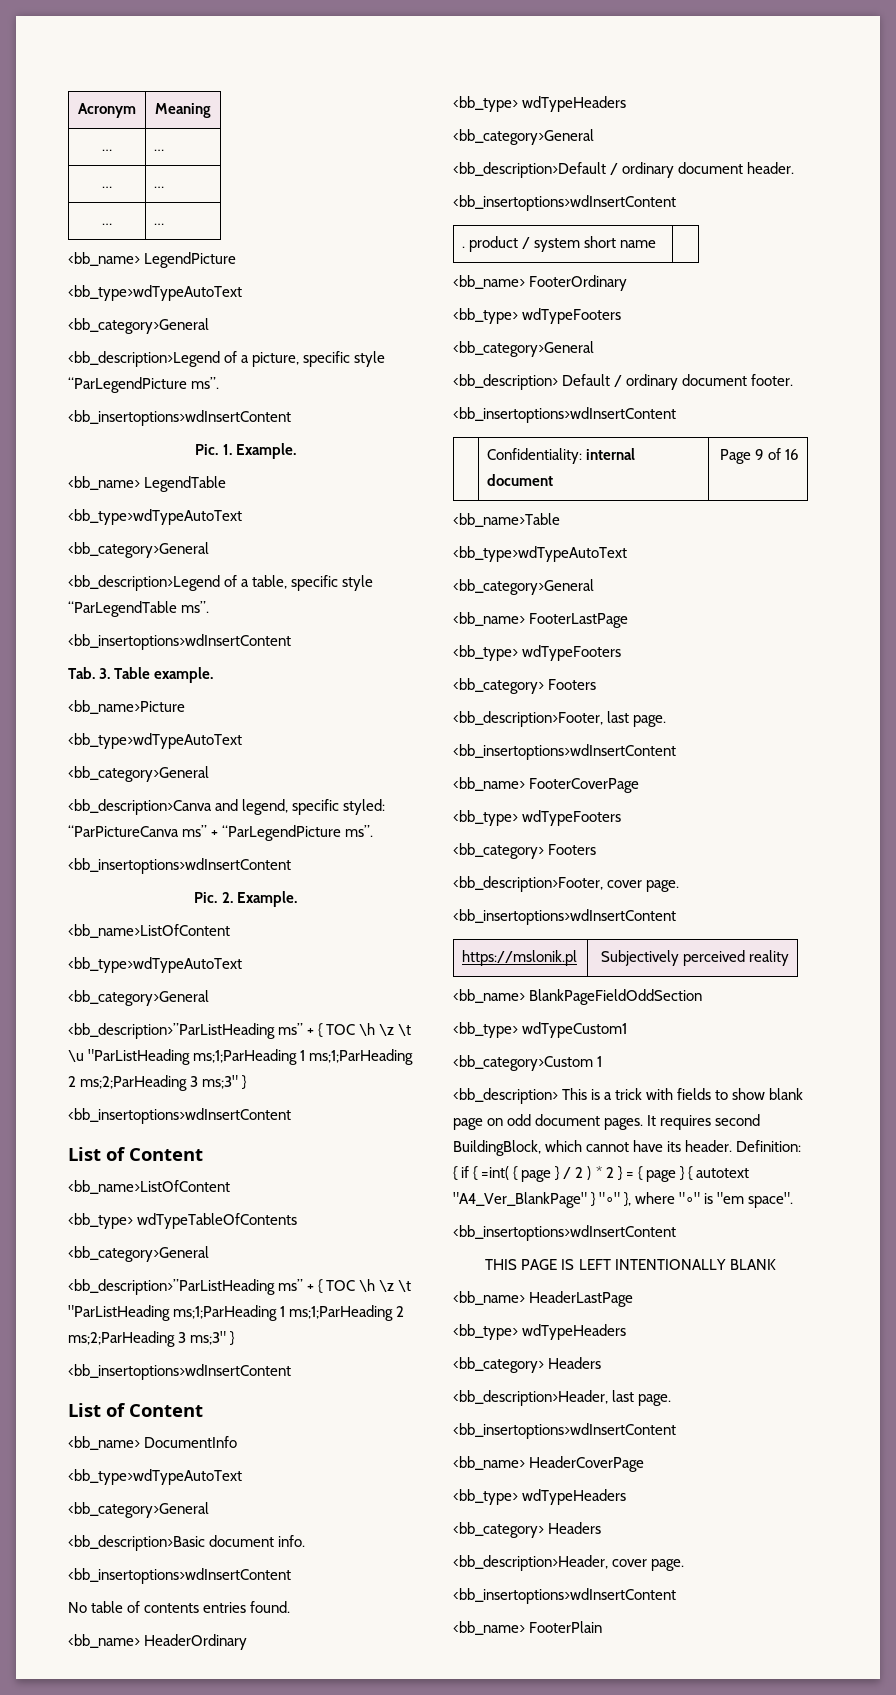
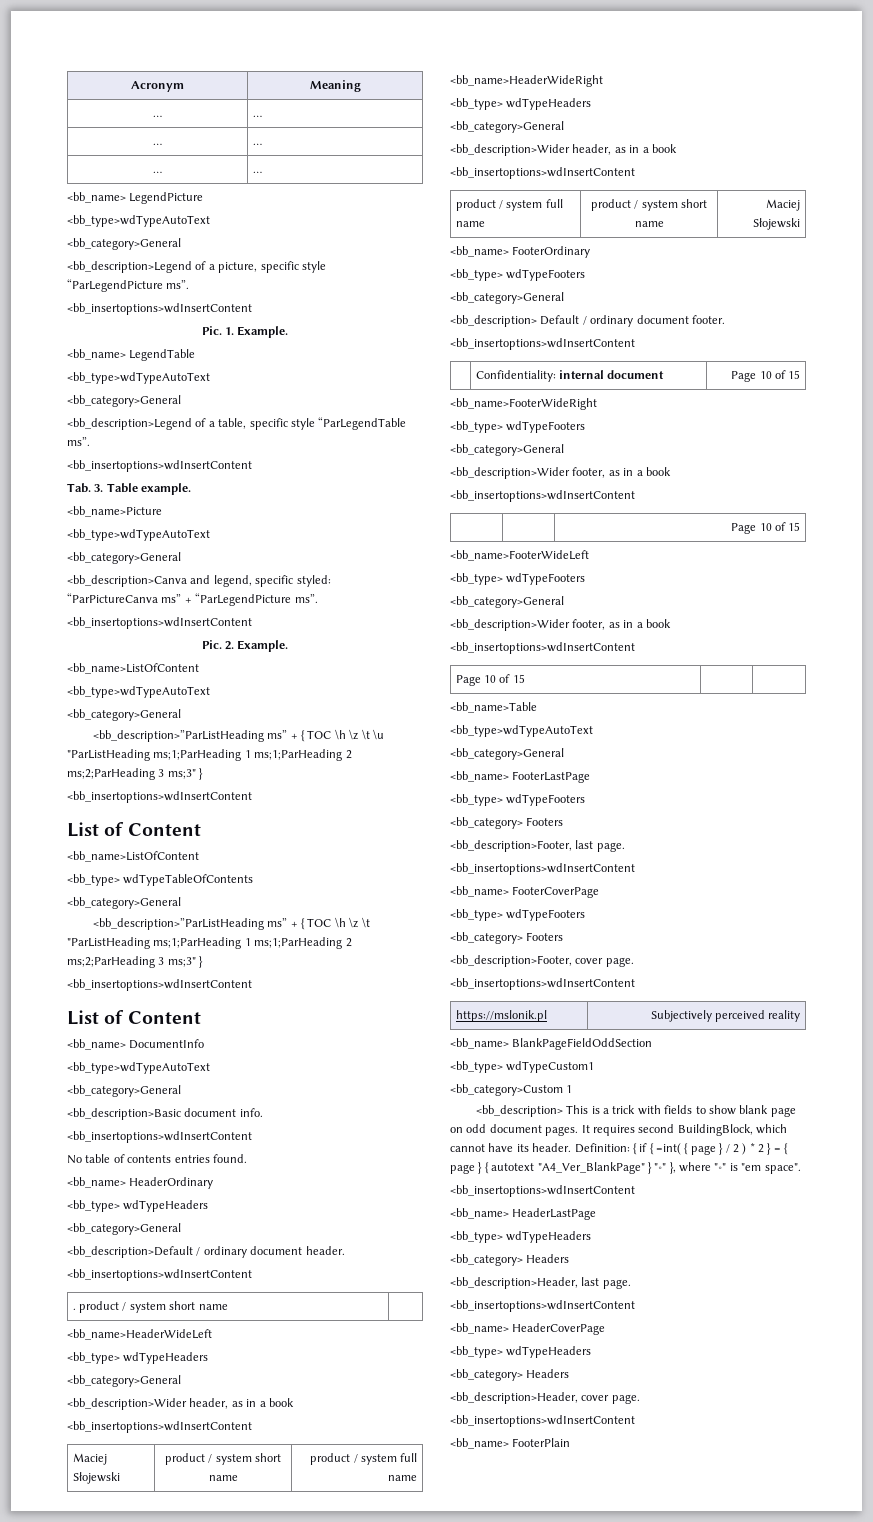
+ <bb_name>HeaderWideLeft
+ <bb_type> wdTypeHeaders
+ <bb_category>General
+ <bb_description>Wider header, as in a book
+ <bb_insertoptions>wdInsertContent
+ Maciej Słojewski | product / system short name | product / system full name
+ <bb_name>HeaderWideRight
+ <bb_type> wdTypeHeaders
+ <bb_category>General
+ <bb_description>Wider header, as in a book
+ <bb_insertoptions>wdInsertContent
+ product / system full name | product / system short name | Maciej Słojewski
- | Confidentiality: internal document | Page 9 of 16
+ | Confidentiality: internal document | Page 10 of 15
+ <bb_name>FooterWideRight
+ <bb_type> wdTypeFooters
+ <bb_category>General
+ <bb_description>Wider footer, as in a book
+ <bb_insertoptions>wdInsertContent
+ | | Page 10 of 15
+ <bb_name>FooterWideLeft
+ <bb_type> wdTypeFooters
+ <bb_category>General
+ <bb_description>Wider footer, as in a book
+ <bb_insertoptions>wdInsertContent
+ Page 10 of 15 | |
- THIS PAGE IS LEFT INTENTIONALLY BLANK

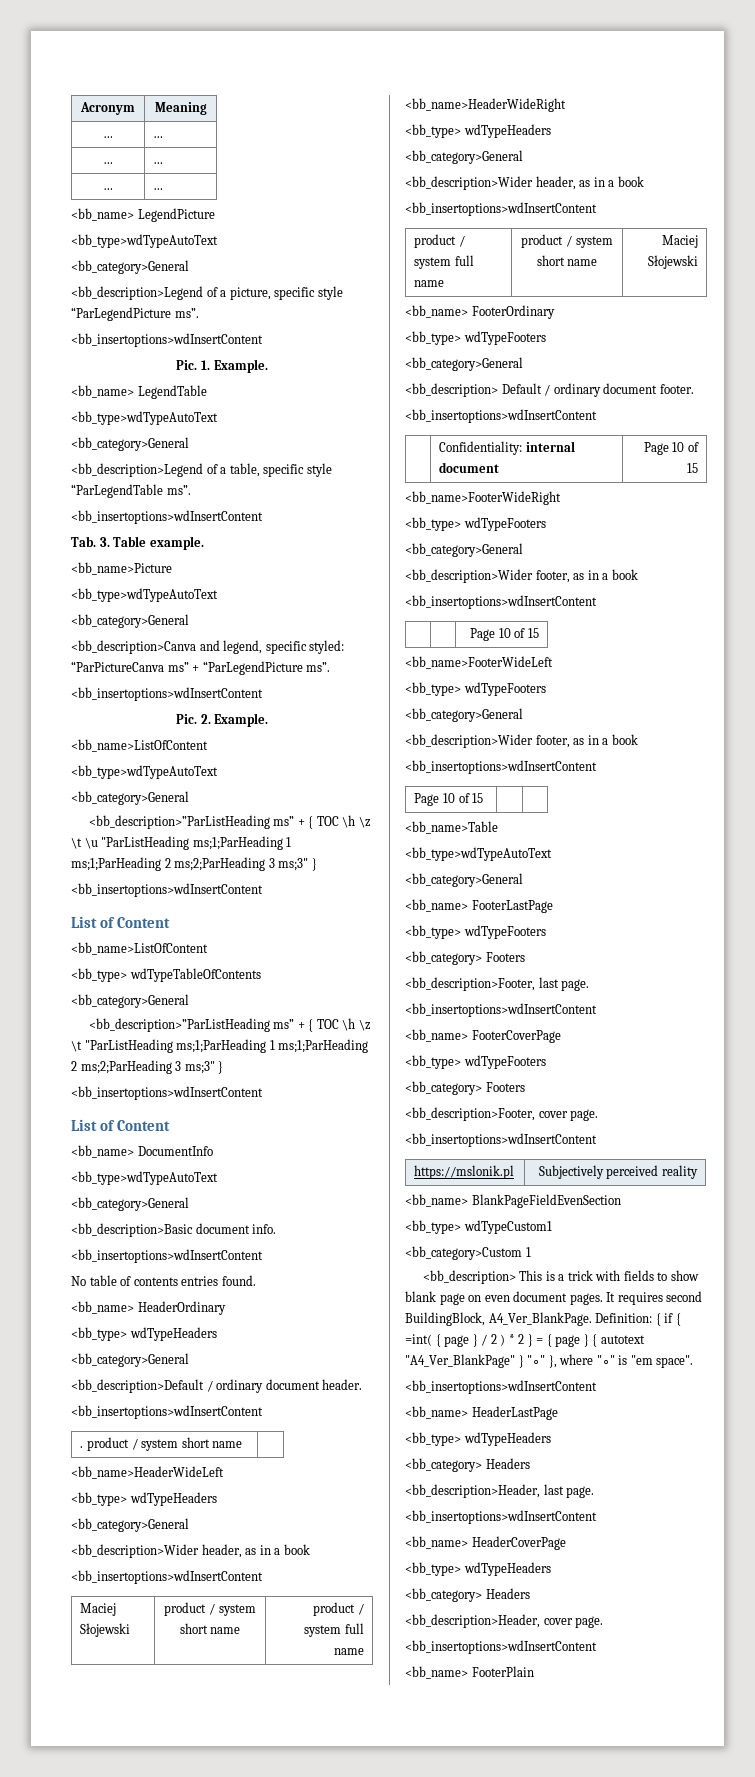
- <bb_name> BlankPageFieldOddSection
+ <bb_name> BlankPageFieldEvenSection
- <bb_description> This is a trick with fields to show blank page on odd document pages.
+ <bb_description> This is a trick with fields to show blank page on even document pages.
- It requires second BuildingBlock, which cannot have its header.
+ It requires second BuildingBlock, A4_Ver_BlankPage.

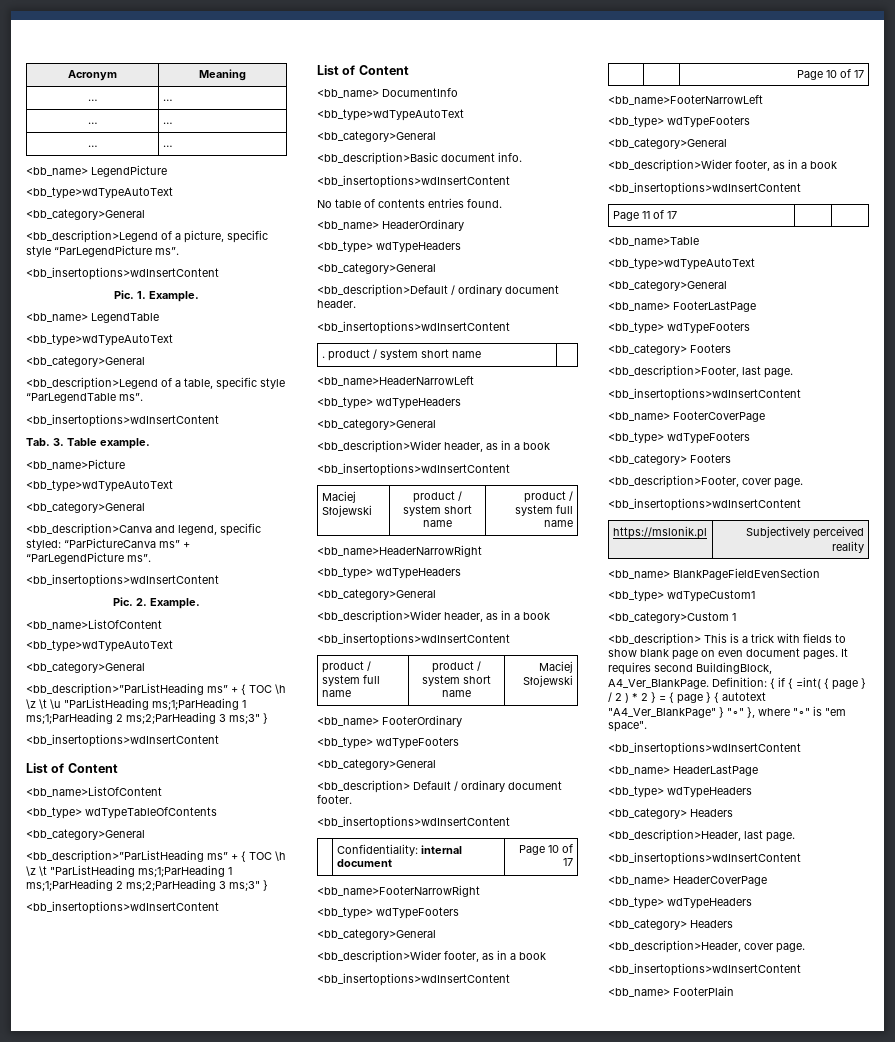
- <bb_name>HeaderWideLeft
+ <bb_name>HeaderNarrowLeft
- <bb_name>HeaderWideRight
+ <bb_name>HeaderNarrowRight
- | Confidentiality: internal document | Page 10 of 15
- <bb_name>FooterWideRight
+ | Confidentiality: internal document | Page 10 of 17
+ <bb_name>FooterNarrowRight
- | | Page 10 of 15
- <bb_name>FooterWideLeft
+ | | Page 10 of 17
+ <bb_name>FooterNarrowLeft
- Page 10 of 15 | |
+ Page 11 of 17 | |

